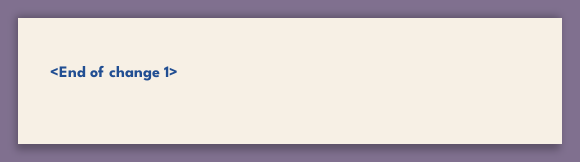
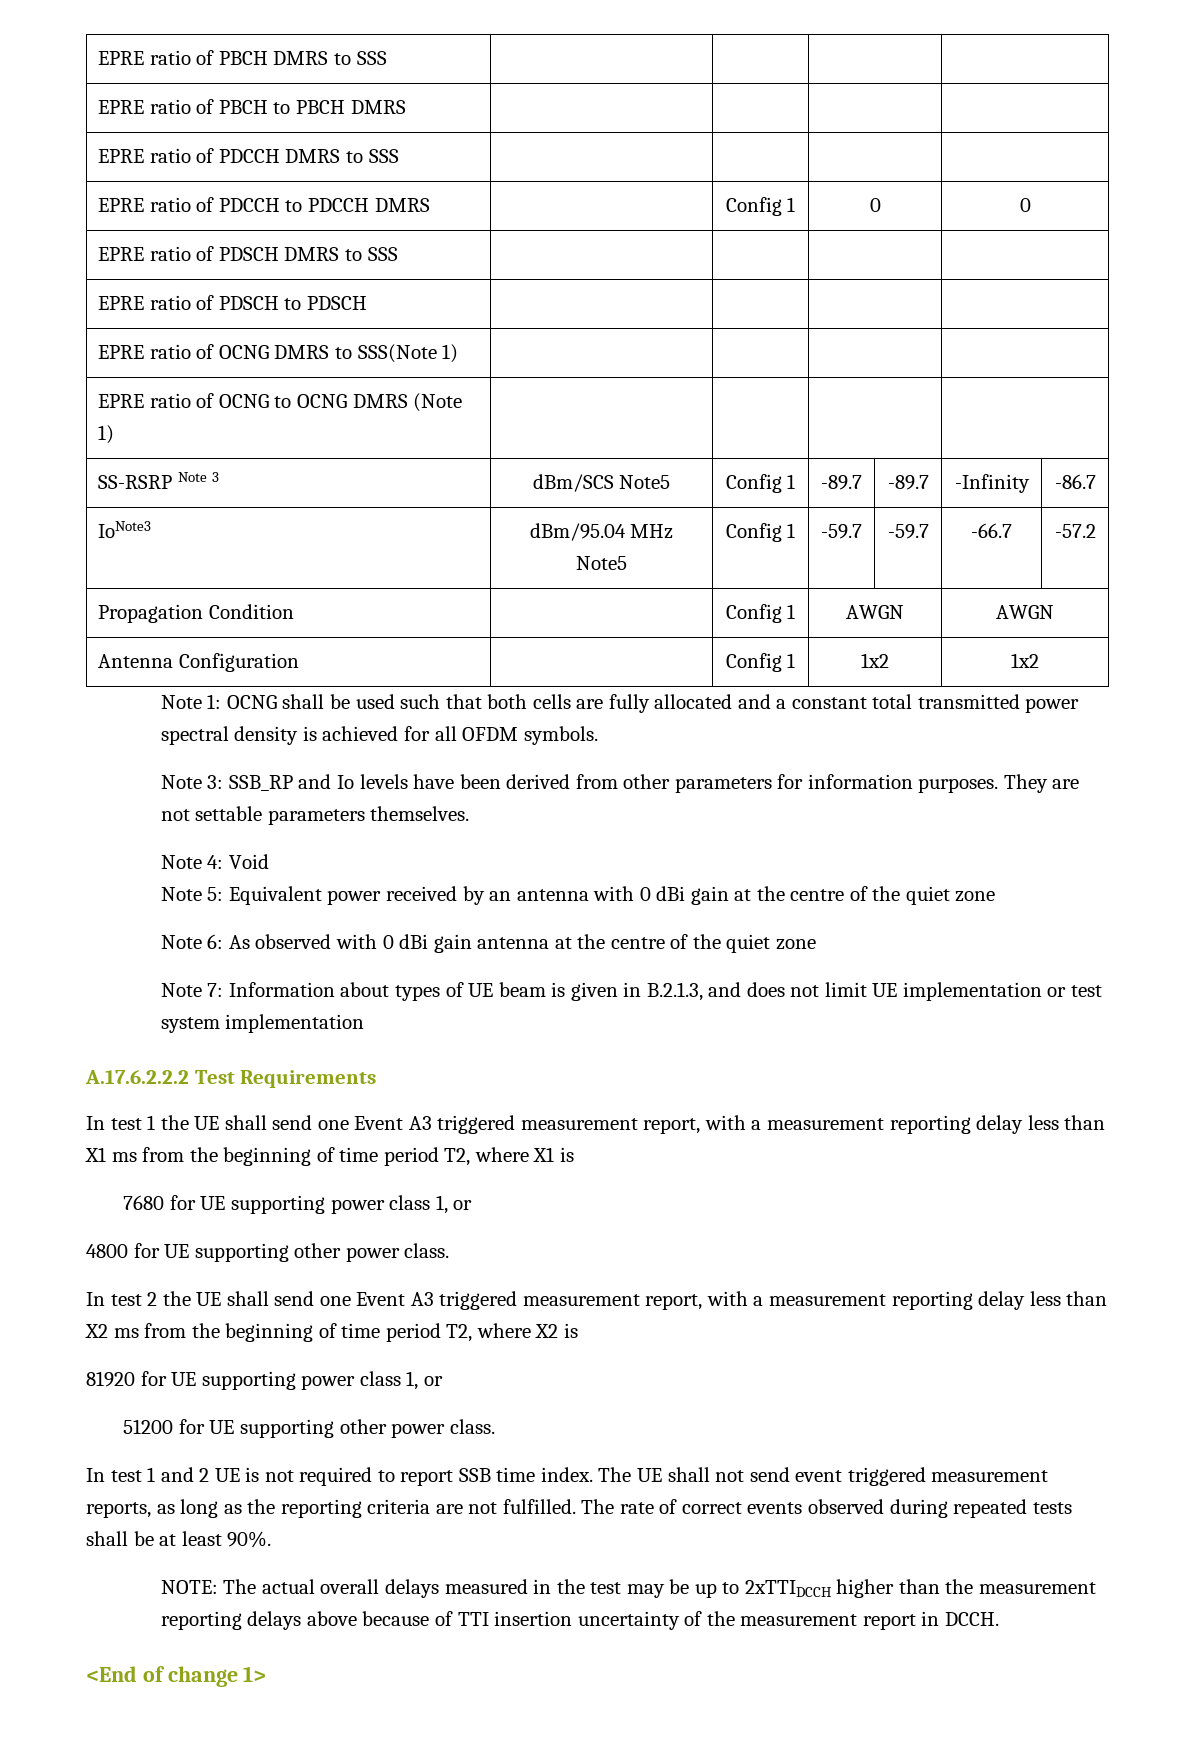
+ EPRE ratio of PBCH DMRS to SSS | | | |
+ EPRE ratio of PBCH to PBCH DMRS | | | |
+ EPRE ratio of PDCCH DMRS to SSS | | | |
+ EPRE ratio of PDCCH to PDCCH DMRS | | Config 1 | 0 | 0
+ EPRE ratio of PDSCH DMRS to SSS | | | |
+ EPRE ratio of PDSCH to PDSCH | | | |
+ EPRE ratio of OCNG DMRS to SSS(Note 1) | | | |
+ EPRE ratio of OCNG to OCNG DMRS (Note 1) | | | |
+ SS-RSRP Note 3 | dBm/SCS Note5 | Config 1 | -89.7 | -89.7 | -Infinity | -86.7
+ IoNote3 | dBm/95.04 MHz Note5 | Config 1 | -59.7 | -59.7 | -66.7 | -57.2
+ Propagation Condition | | Config 1 | AWGN | AWGN
+ Antenna Configuration | | Config 1 | 1x2 | 1x2
+ Note 1: OCNG shall be used such that both cells are fully allocated and a constant total transmitted power spectral density is achieved for all OFDM symbols.
+ Note 3: SSB_RP and Io levels have been derived from other parameters for information purposes. They are not settable parameters themselves.
+ Note 4: Void
+ Note 5: Equivalent power received by an antenna with 0 dBi gain at the centre of the quiet zone
+ Note 6: As observed with 0 dBi gain antenna at the centre of the quiet zone
+ Note 7: Information about types of UE beam is given in B.2.1.3, and does not limit UE implementation or test system implementation
+ A.17.6.2.2.2 Test Requirements
+ In test 1 the UE shall send one Event A3 triggered measurement report, with a measurement reporting delay less than X1 ms from the beginning of time period T2, where X1 is
+ 7680 for UE supporting power class 1, or
+ 4800 for UE supporting other power class.
+ In test 2 the UE shall send one Event A3 triggered measurement report, with a measurement reporting delay less than X2 ms from the beginning of time period T2, where X2 is
+ 81920 for UE supporting power class 1, or
+ 51200 for UE supporting other power class.
+ In test 1 and 2 UE is not required to report SSB time index. The UE shall not send event triggered measurement reports, as long as the reporting criteria are not fulfilled. The rate of correct events observed during repeated tests shall be at least 90%.
+ NOTE: The actual overall delays measured in the test may be up to 2xTTIDCCH higher than the measurement reporting delays above because of TTI insertion uncertainty of the measurement report in DCCH.

